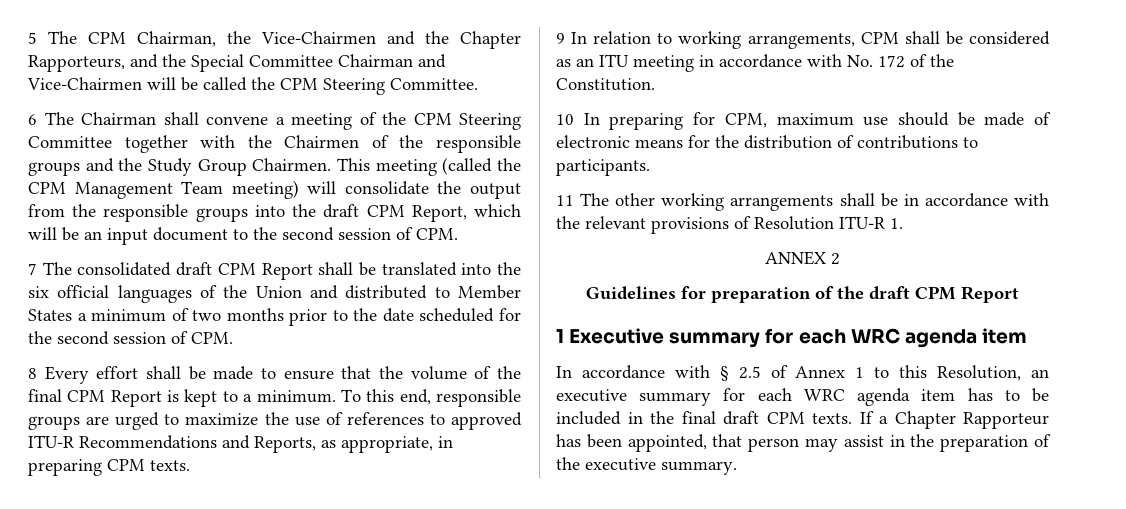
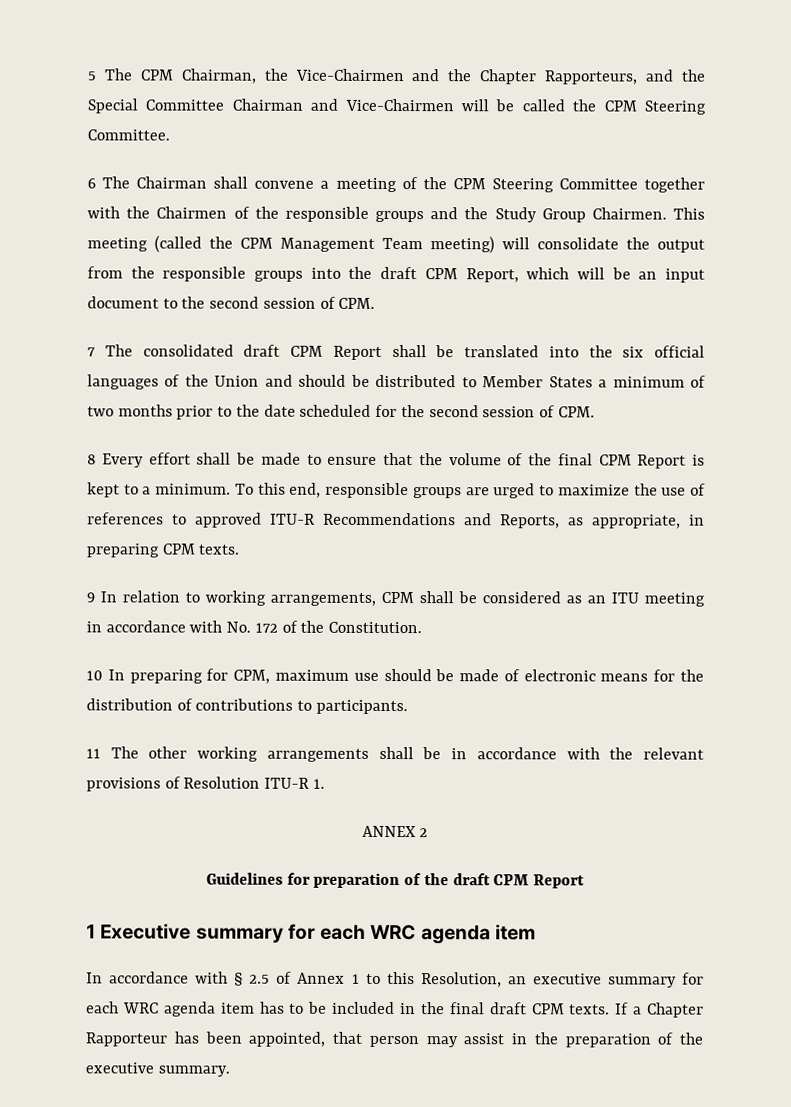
- 7 The consolidated draft CPM Report shall be translated into the six official languages of the Union and distributed to Member States a minimum of two months prior to the date scheduled for the second session of CPM.
+ 7 The consolidated draft CPM Report shall be translated into the six official languages of the Union and should be distributed to Member States a minimum of two months prior to the date scheduled for the second session of CPM.

